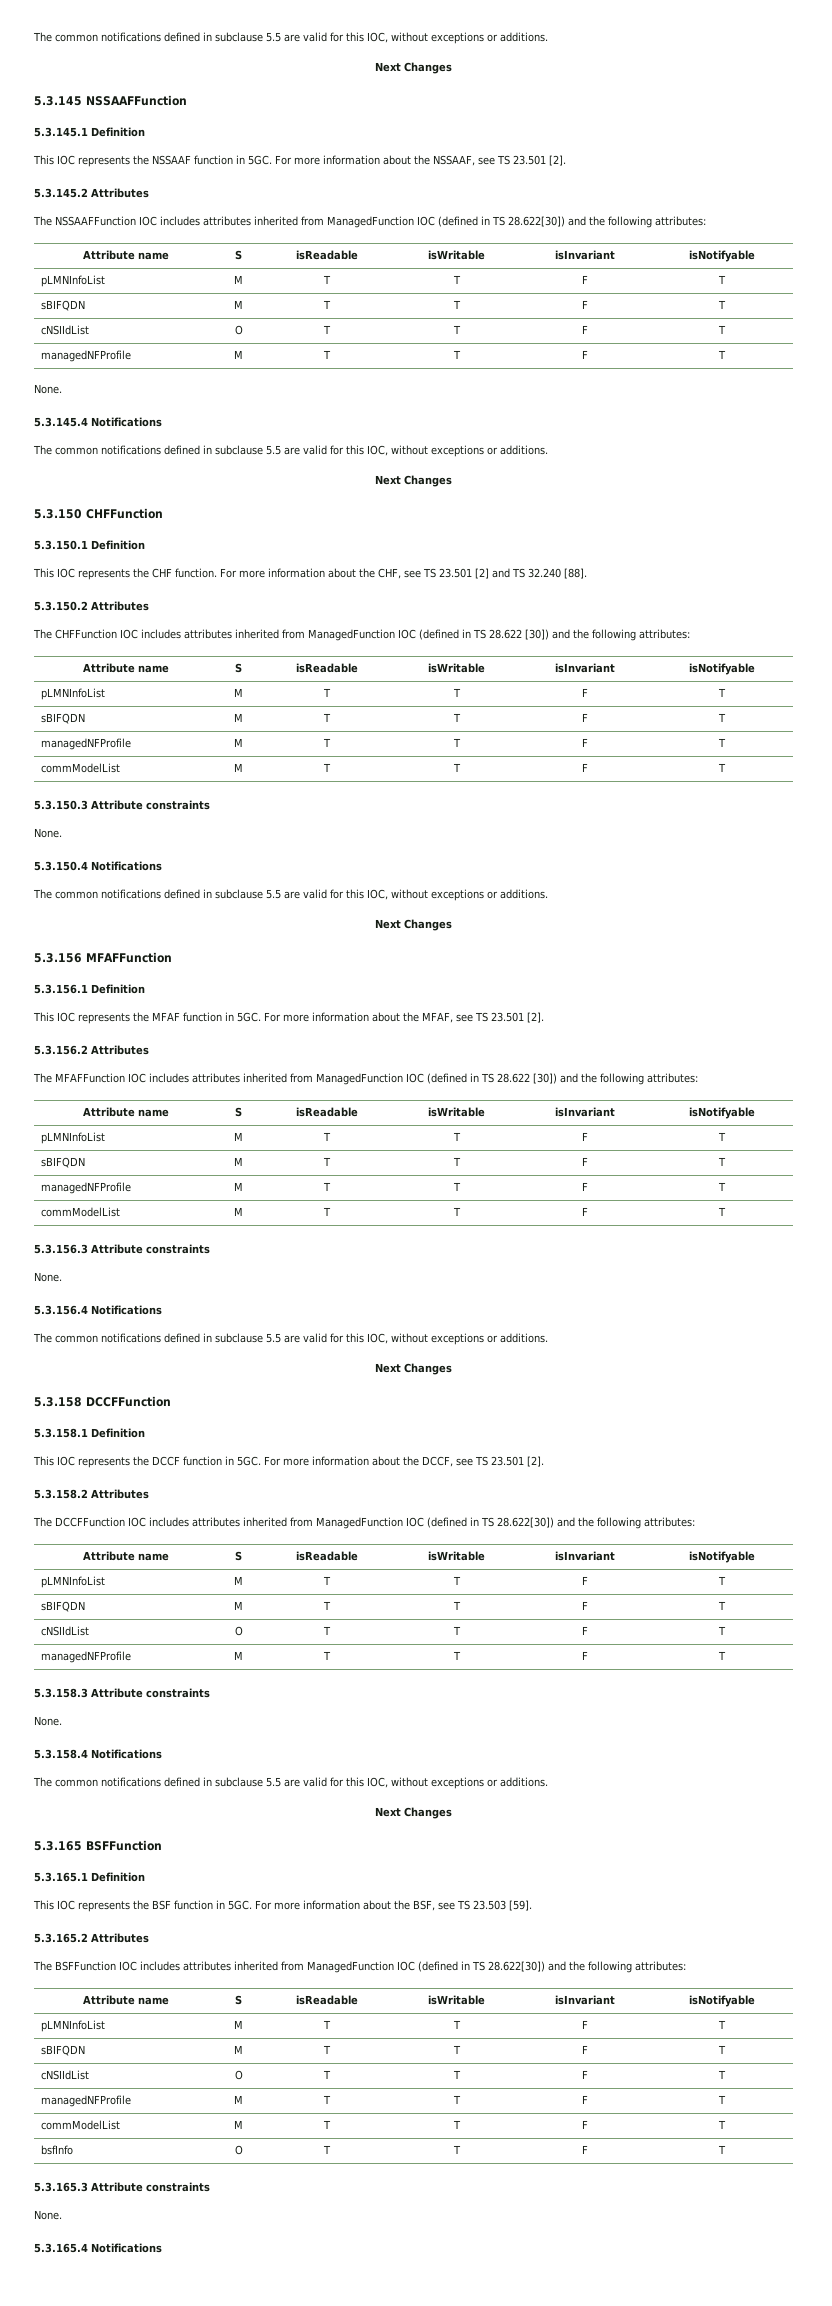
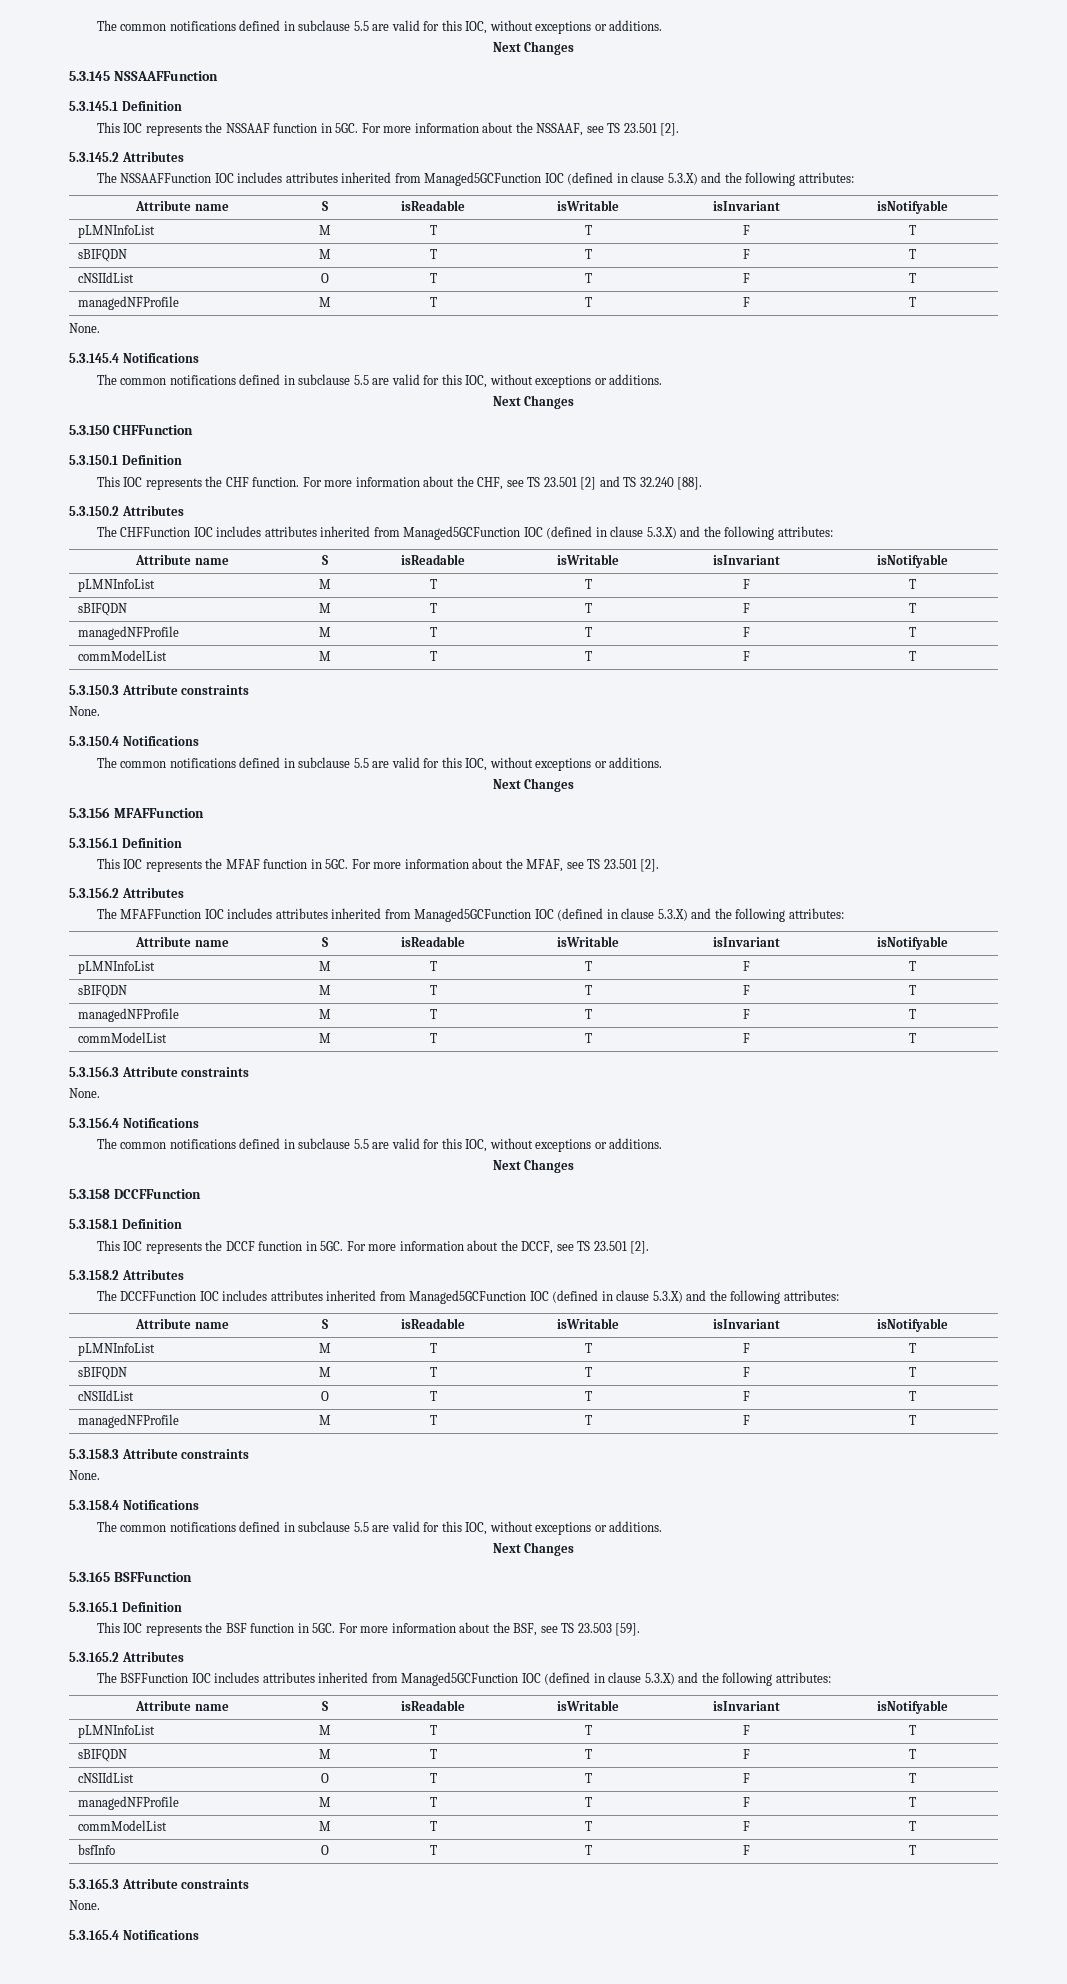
- The NSSAAFFunction IOC includes attributes inherited from ManagedFunction IOC (defined in TS 28.622[30]) and the following attributes:
+ The NSSAAFFunction IOC includes attributes inherited from Managed5GCFunction IOC (defined in clause 5.3.X) and the following attributes:
- The CHFFunction IOC includes attributes inherited from ManagedFunction IOC (defined in TS 28.622 [30]) and the following attributes:
+ The CHFFunction IOC includes attributes inherited from Managed5GCFunction IOC (defined in clause 5.3.X) and the following attributes:
- The MFAFFunction IOC includes attributes inherited from ManagedFunction IOC (defined in TS 28.622 [30]) and the following attributes:
+ The MFAFFunction IOC includes attributes inherited from Managed5GCFunction IOC (defined in clause 5.3.X) and the following attributes:
- The DCCFFunction IOC includes attributes inherited from ManagedFunction IOC (defined in TS 28.622[30]) and the following attributes:
+ The DCCFFunction IOC includes attributes inherited from Managed5GCFunction IOC (defined in clause 5.3.X) and the following attributes:
- The BSFFunction IOC includes attributes inherited from ManagedFunction IOC (defined in TS 28.622[30]) and the following attributes:
+ The BSFFunction IOC includes attributes inherited from Managed5GCFunction IOC (defined in clause 5.3.X) and the following attributes:

